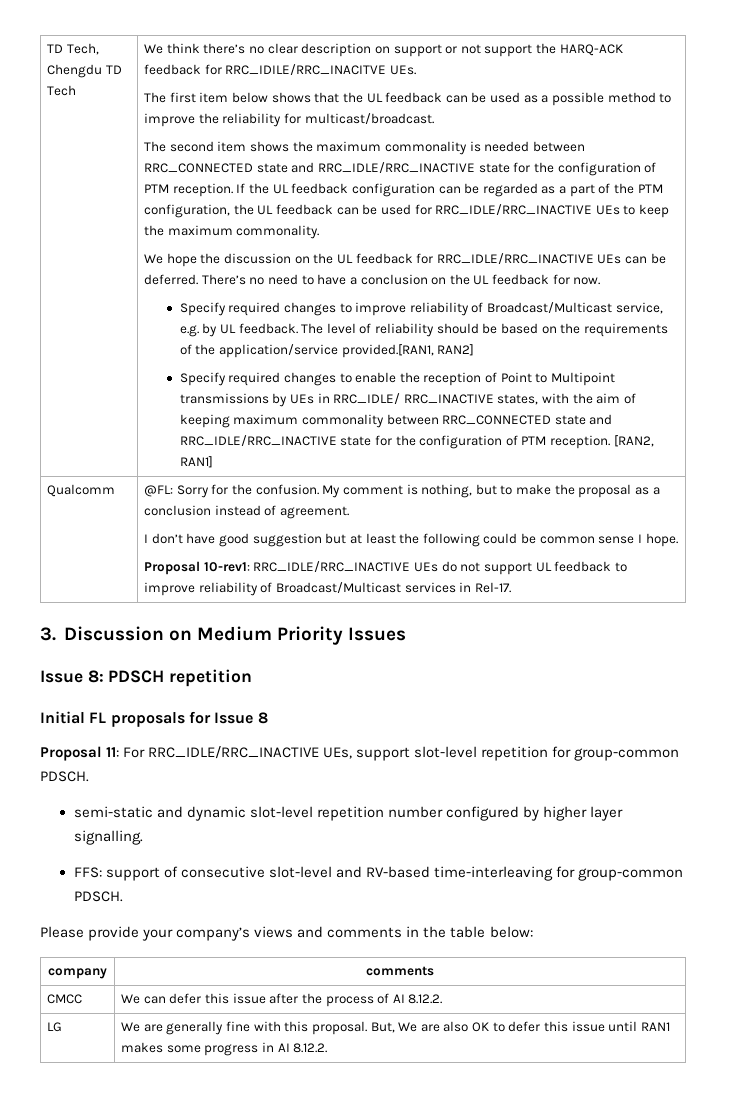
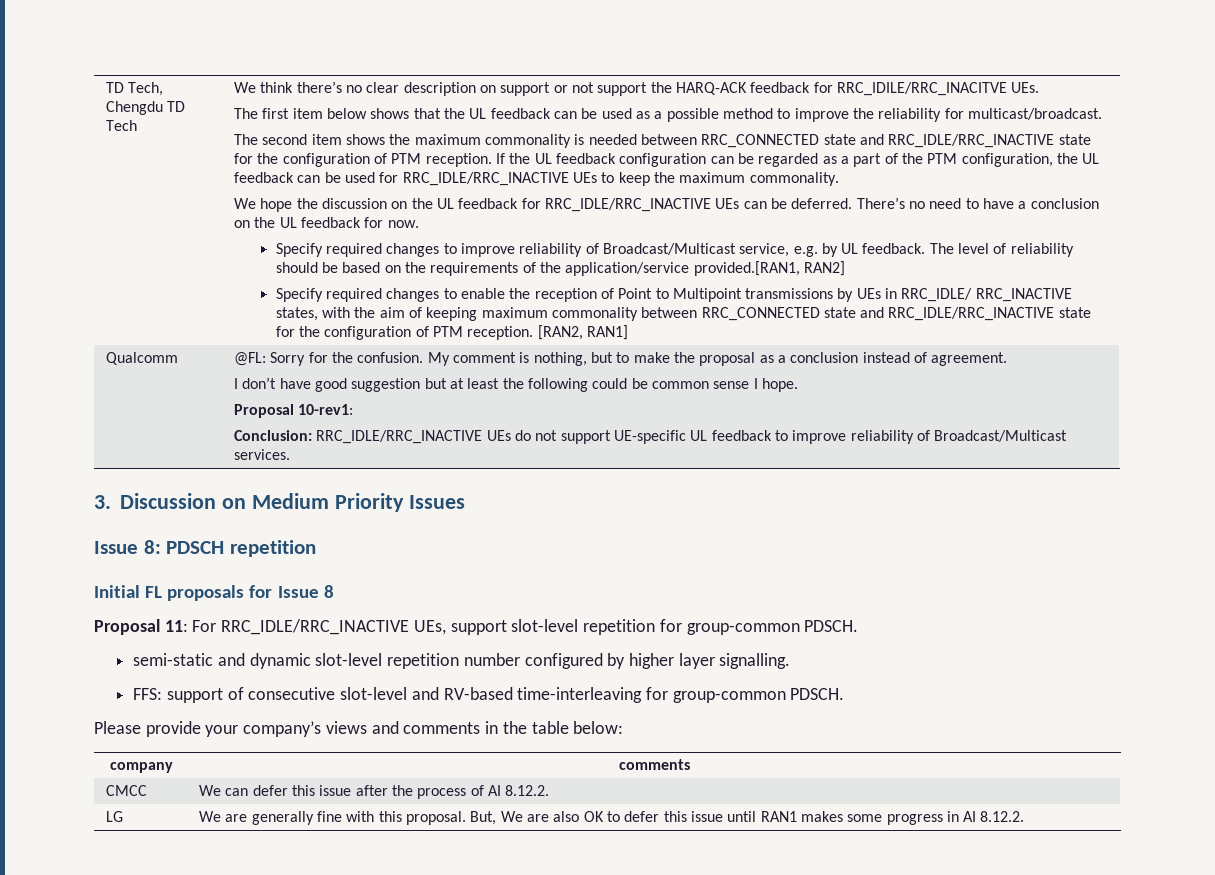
- Proposal 10-rev1: RRC_IDLE/RRC_INACTIVE UEs do not support UL feedback to improve reliability of Broadcast/Multicast services in Rel-17.
+ Proposal 10-rev1:
+ Conclusion: RRC_IDLE/RRC_INACTIVE UEs do not support UE-specific UL feedback to improve reliability of Broadcast/Multicast services.

